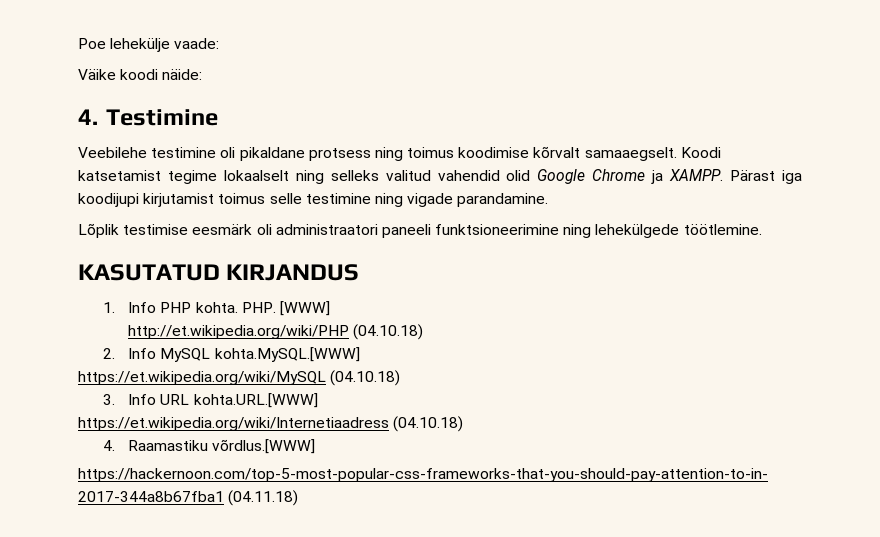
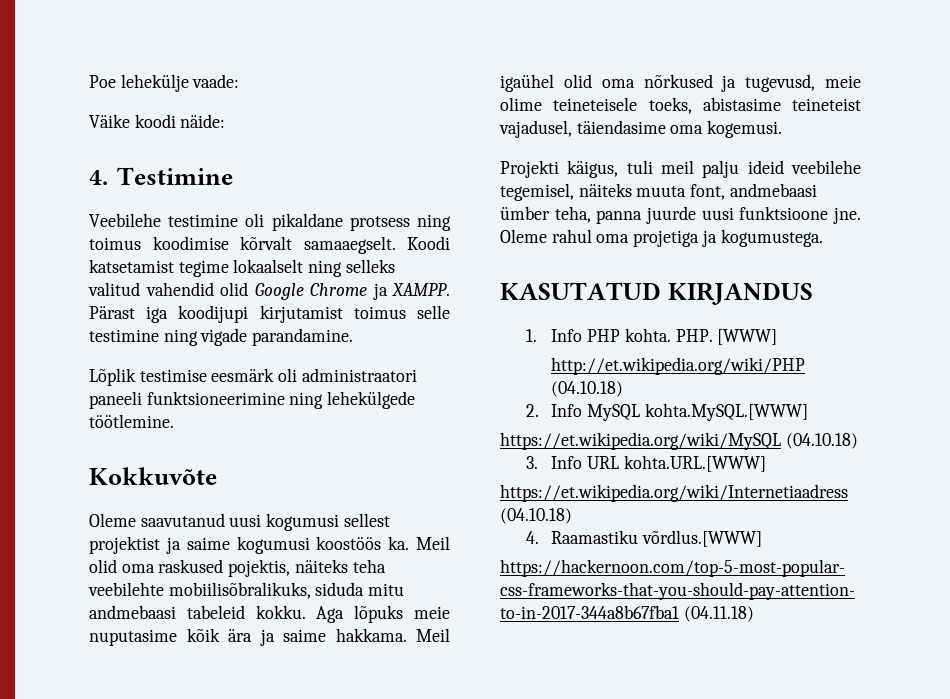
+ Kokkuvõte
+ Oleme saavutanud uusi kogumusi sellest projektist ja saime kogumusi koostöös ka. Meil olid oma raskused pojektis, näiteks teha veebilehte mobiilisõbralikuks, siduda mitu andmebaasi tabeleid kokku. Aga lõpuks meie nuputasime kõik ära ja saime hakkama. Meil igaühel olid oma nõrkused ja tugevusd, meie olime teineteisele toeks, abistasime teineteist vajadusel, täiendasime oma kogemusi.
+ Projekti käigus, tuli meil palju ideid veebilehe tegemisel, näiteks muuta font, andmebaasi ümber teha, panna juurde uusi funktsioone jne. Oleme rahul oma projetiga ja kogumustega.

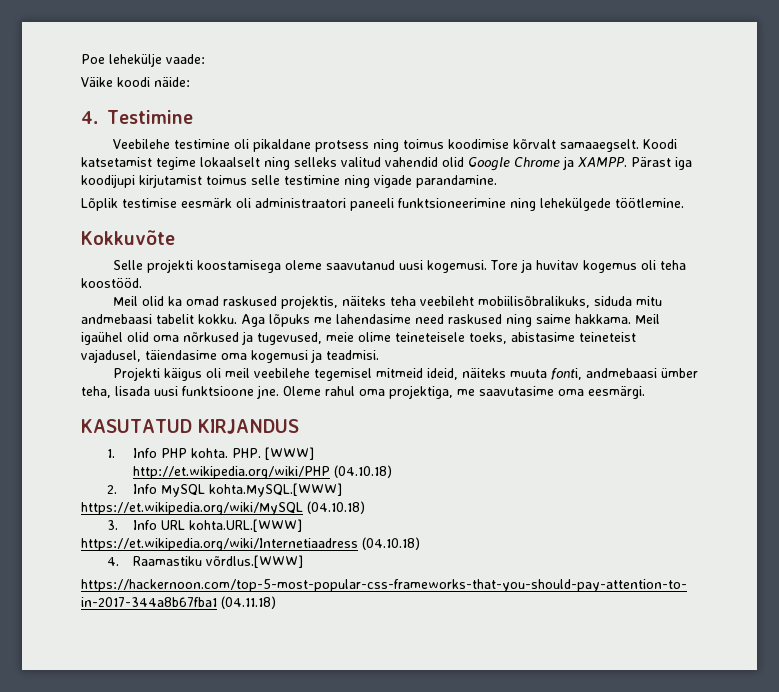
- Oleme saavutanud uusi kogumusi sellest projektist ja saime kogumusi koostöös ka. Meil olid oma raskused pojektis, näiteks teha veebilehte mobiilisõbralikuks, siduda mitu andmebaasi tabeleid kokku.
+ Selle projekti koostamisega oleme saavutanud uusi kogemusi. Tore ja huvitav kogemus oli teha koostööd.
+ Meil olid ka omad raskused projektis, näiteks teha veebileht mobiilisõbralikuks, siduda mitu andmebaasi tabelit kokku.
- Aga lõpuks meie nuputasime kõik ära ja saime hakkama.
+ Aga lõpuks me lahendasime need raskused ning saime hakkama.
- Meil igaühel olid oma nõrkused ja tugevusd, meie olime teineteisele toeks, abistasime teineteist vajadusel, täiendasime oma kogemusi.
- Projekti käigus, tuli meil palju ideid veebilehe tegemisel, näiteks muuta font, andmebaasi ümber teha, panna juurde uusi funktsioone jne.
+ Meil igaühel olid oma nõrkused ja tugevused, meie olime teineteisele toeks, abistasime teineteist vajadusel, täiendasime oma kogemusi ja teadmisi.
+ Projekti käigus oli meil veebilehe tegemisel mitmeid ideid, näiteks muuta fonti, andmebaasi ümber teha, lisada uusi funktsioone jne.
- Oleme rahul oma projetiga ja kogumustega.
+ Oleme rahul oma projektiga, me saavutasime oma eesmärgi.

